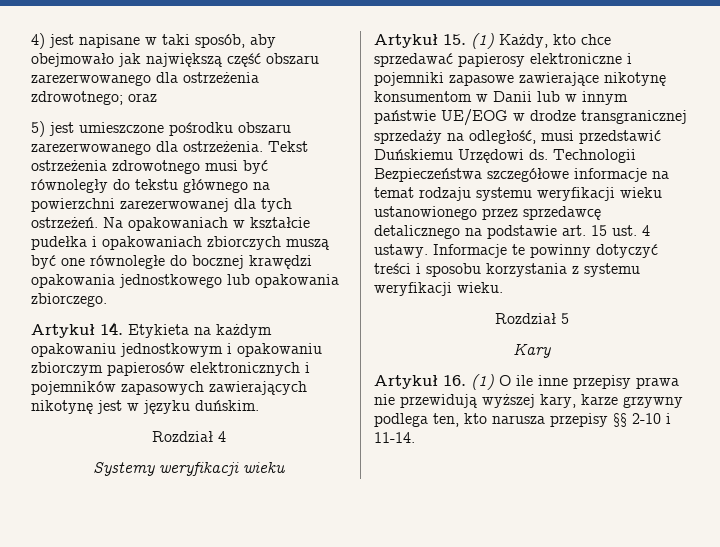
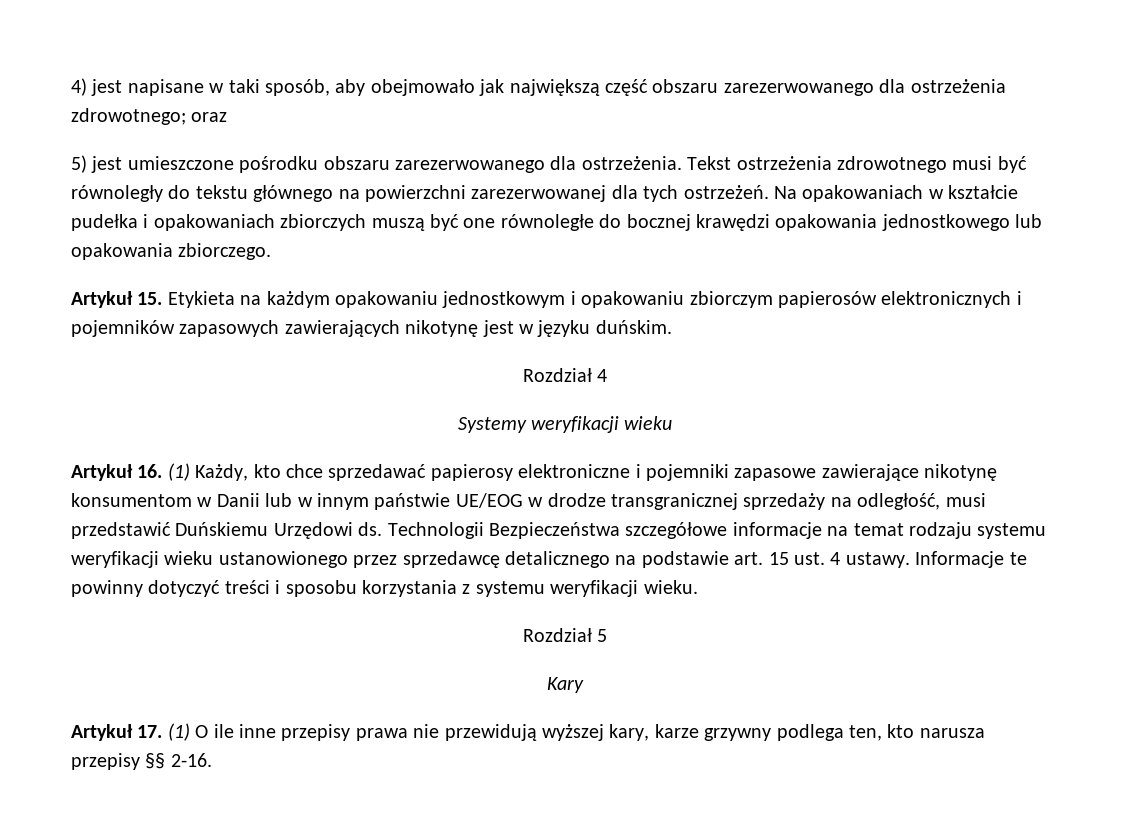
- Artykuł 14. Etykieta na każdym opakowaniu jednostkowym i opakowaniu zbiorczym papierosów elektronicznych i pojemników zapasowych zawierających nikotynę jest w języku duńskim.
+ Artykuł 15. Etykieta na każdym opakowaniu jednostkowym i opakowaniu zbiorczym papierosów elektronicznych i pojemników zapasowych zawierających nikotynę jest w języku duńskim.
- Artykuł 15. (1) Każdy, kto chce sprzedawać papierosy elektroniczne i pojemniki zapasowe zawierające nikotynę konsumentom w Danii lub w innym państwie UE/EOG w drodze transgranicznej sprzedaży na odległość, musi przedstawić Duńskiemu Urzędowi ds.
+ Artykuł 16. (1) Każdy, kto chce sprzedawać papierosy elektroniczne i pojemniki zapasowe zawierające nikotynę konsumentom w Danii lub w innym państwie UE/EOG w drodze transgranicznej sprzedaży na odległość, musi przedstawić Duńskiemu Urzędowi ds.
- Artykuł 16. (1) O ile inne przepisy prawa nie przewidują wyższej kary, karze grzywny podlega ten, kto narusza przepisy §§ 2-10 i 11-14.
+ Artykuł 17. (1) O ile inne przepisy prawa nie przewidują wyższej kary, karze grzywny podlega ten, kto narusza przepisy §§ 2-16.

